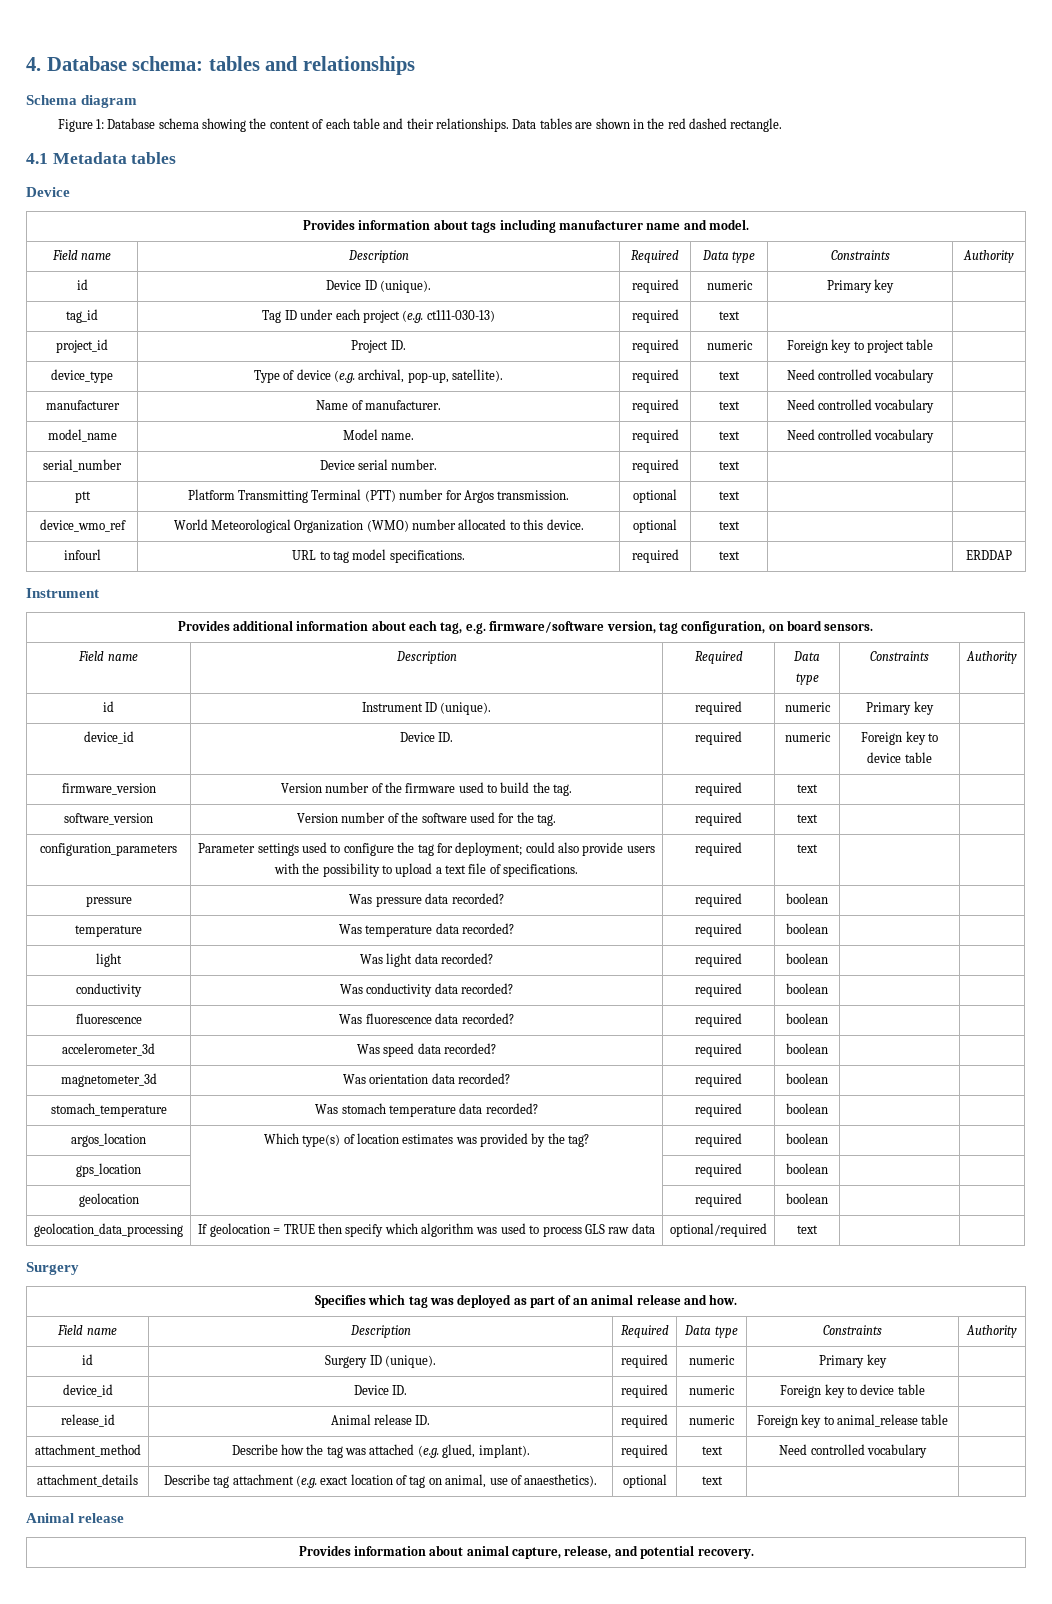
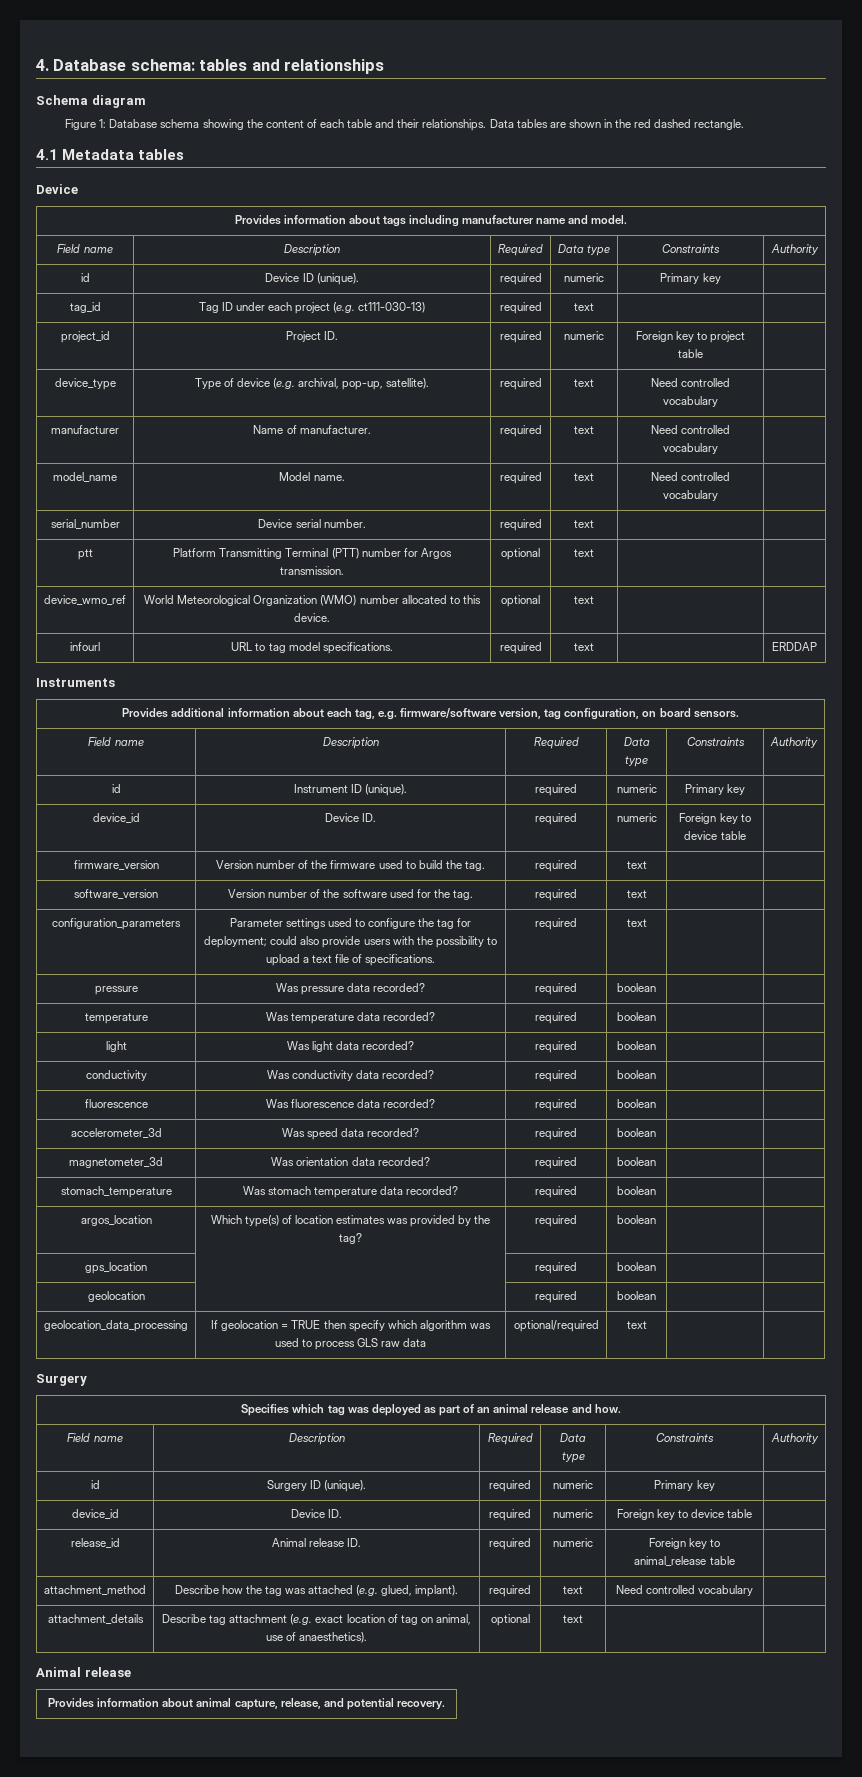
  infourl | URL to tag model specifications. | required | text | | ERDDAP
- Instrument
+ Instruments

